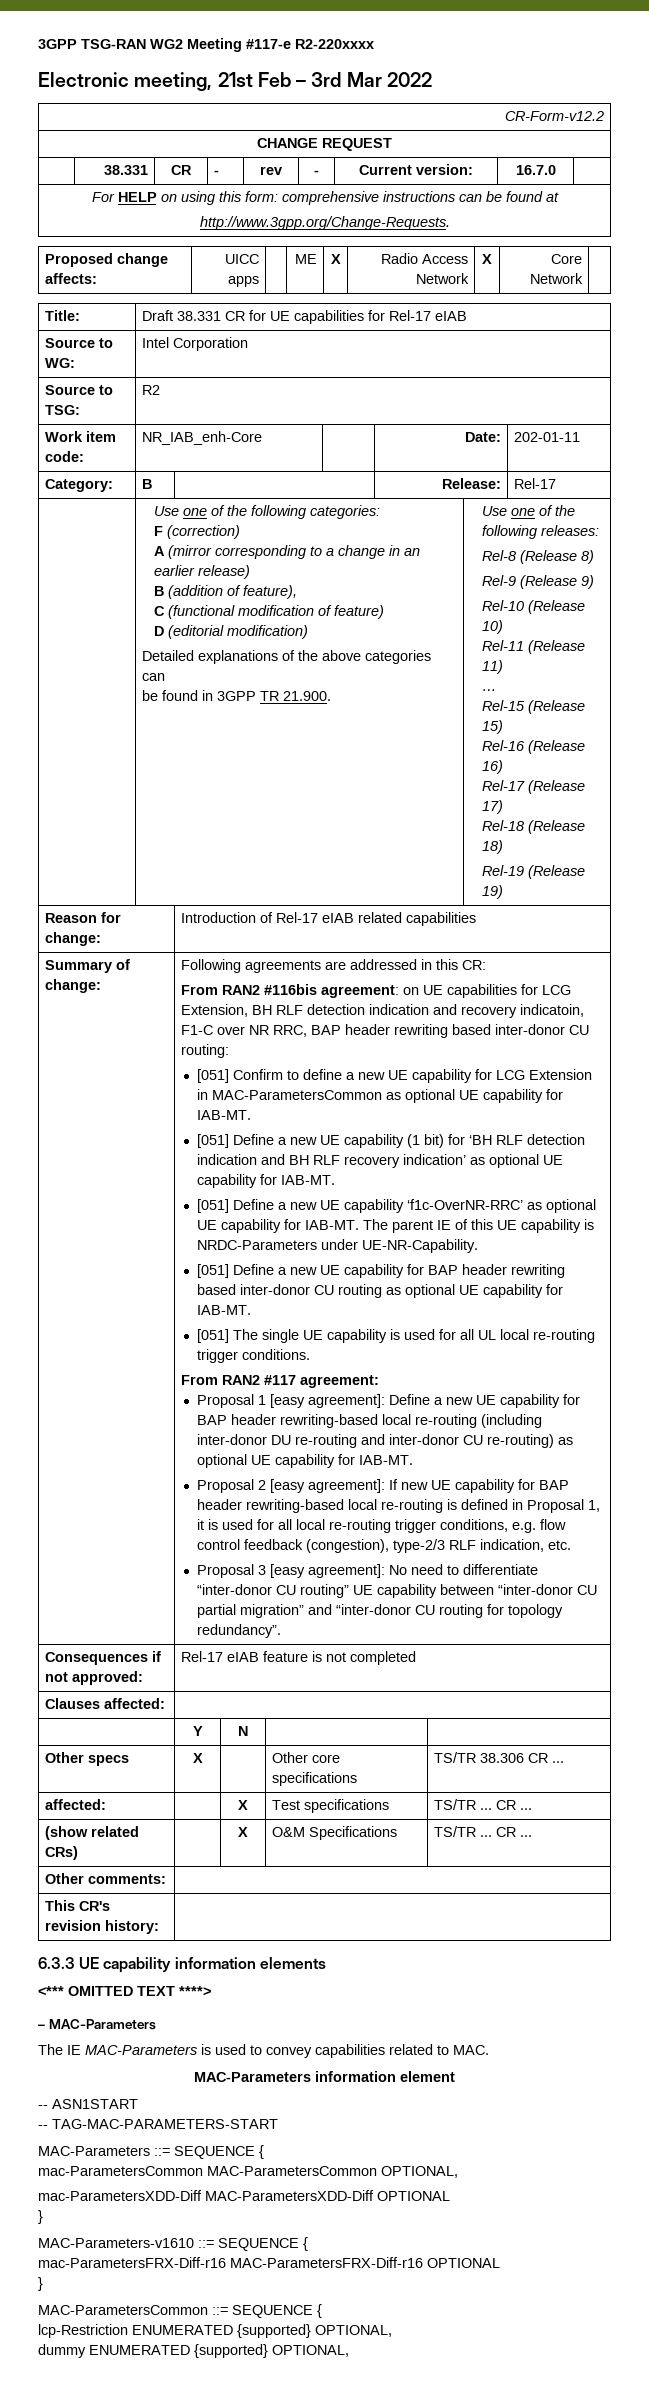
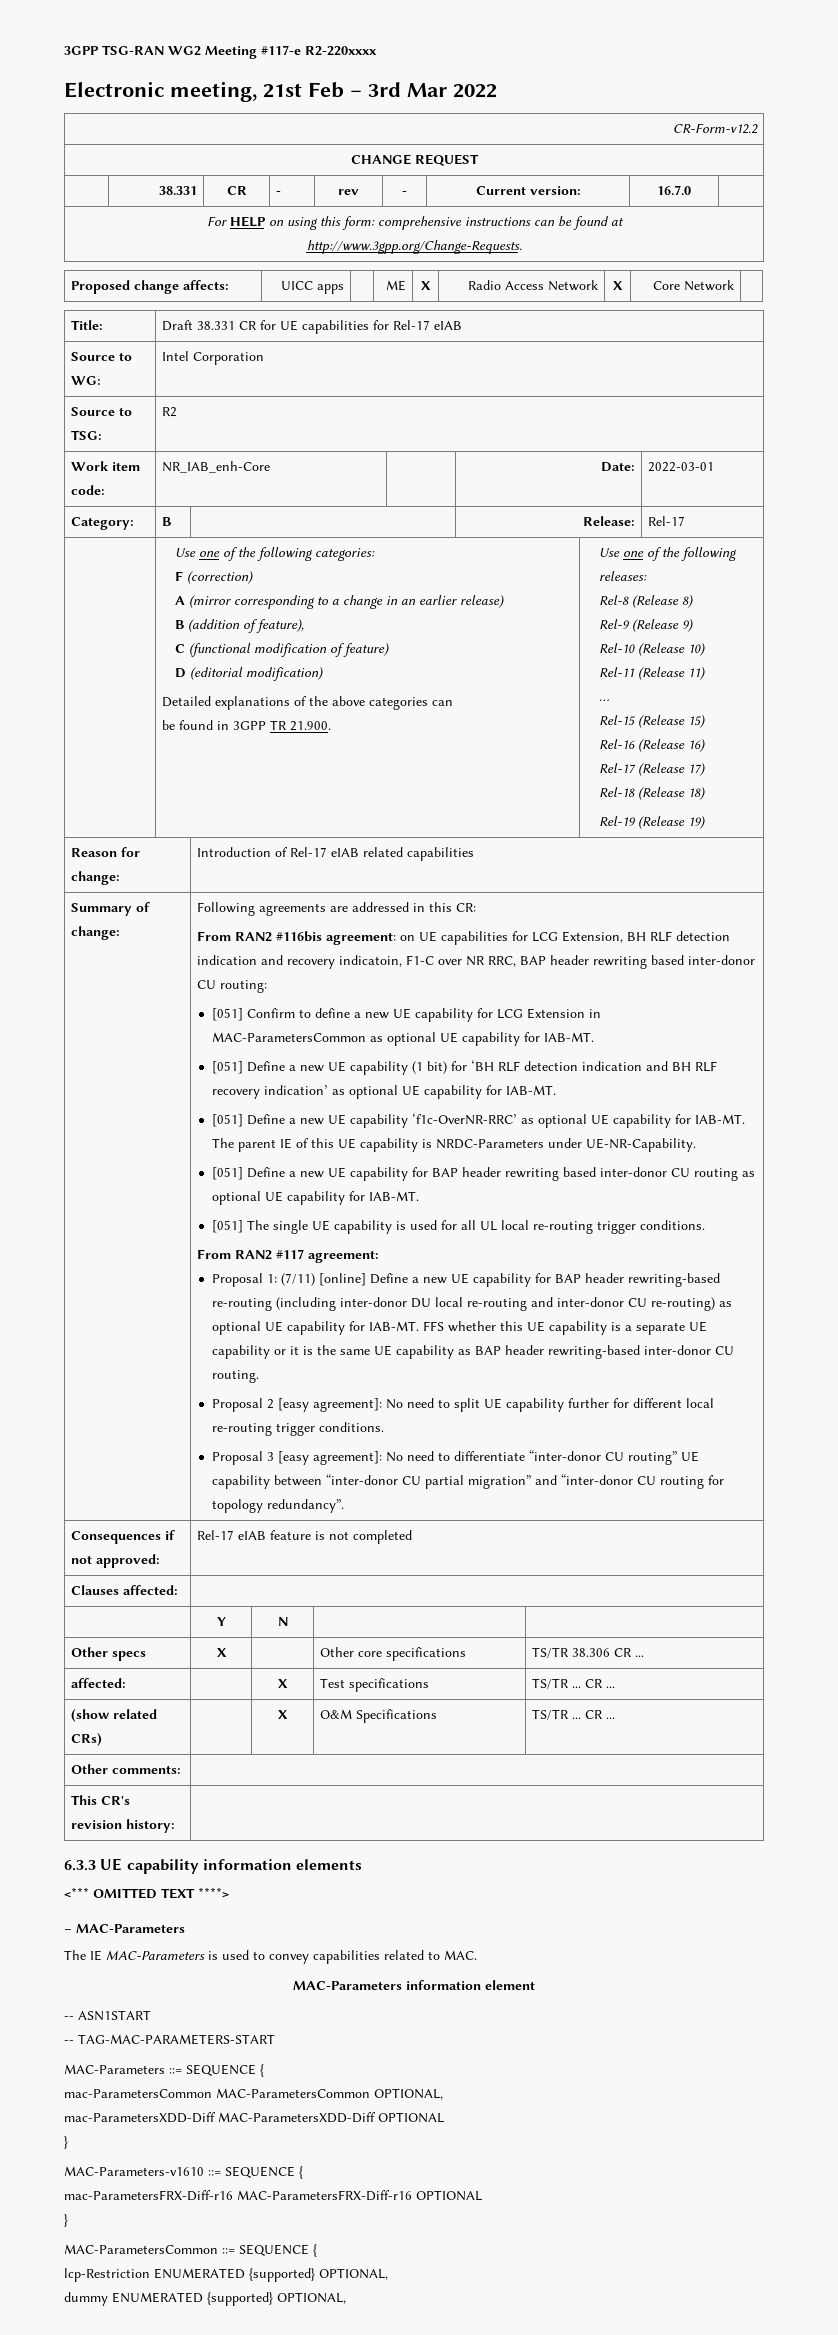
- Work item code: | NR_IAB_enh-Core | | Date: | 202-01-11
+ Work item code: | NR_IAB_enh-Core | | Date: | 2022-03-01
- Proposal 1 [easy agreement]: Define a new UE capability for BAP header rewriting-based local re-routing (including inter-donor DU re-routing and inter-donor CU re-routing) as optional UE capability for IAB-MT.
- Proposal 2 [easy agreement]: If new UE capability for BAP header rewriting-based local re-routing is defined in Proposal 1, it is used for all local re-routing trigger conditions, e.g. flow control feedback (congestion), type-2/3 RLF indication, etc.
+ Proposal 1: (7/11) [online] Define a new UE capability for BAP header rewriting-based re-routing (including inter-donor DU local re-routing and inter-donor CU re-routing) as optional UE capability for IAB-MT. FFS whether this UE capability is a separate UE capability or it is the same UE capability as BAP header rewriting-based inter-donor CU routing.
+ Proposal 2 [easy agreement]: No need to split UE capability further for different local re-routing trigger conditions.

